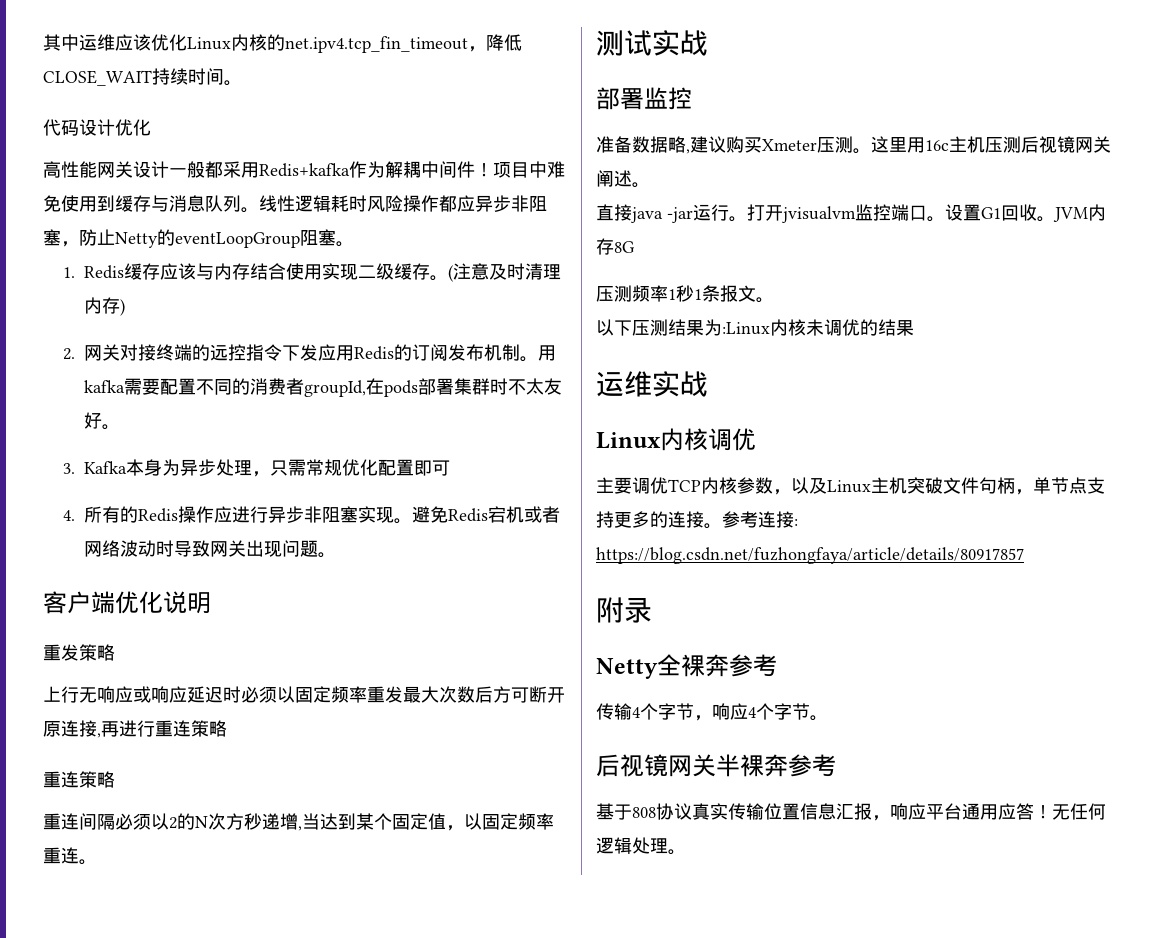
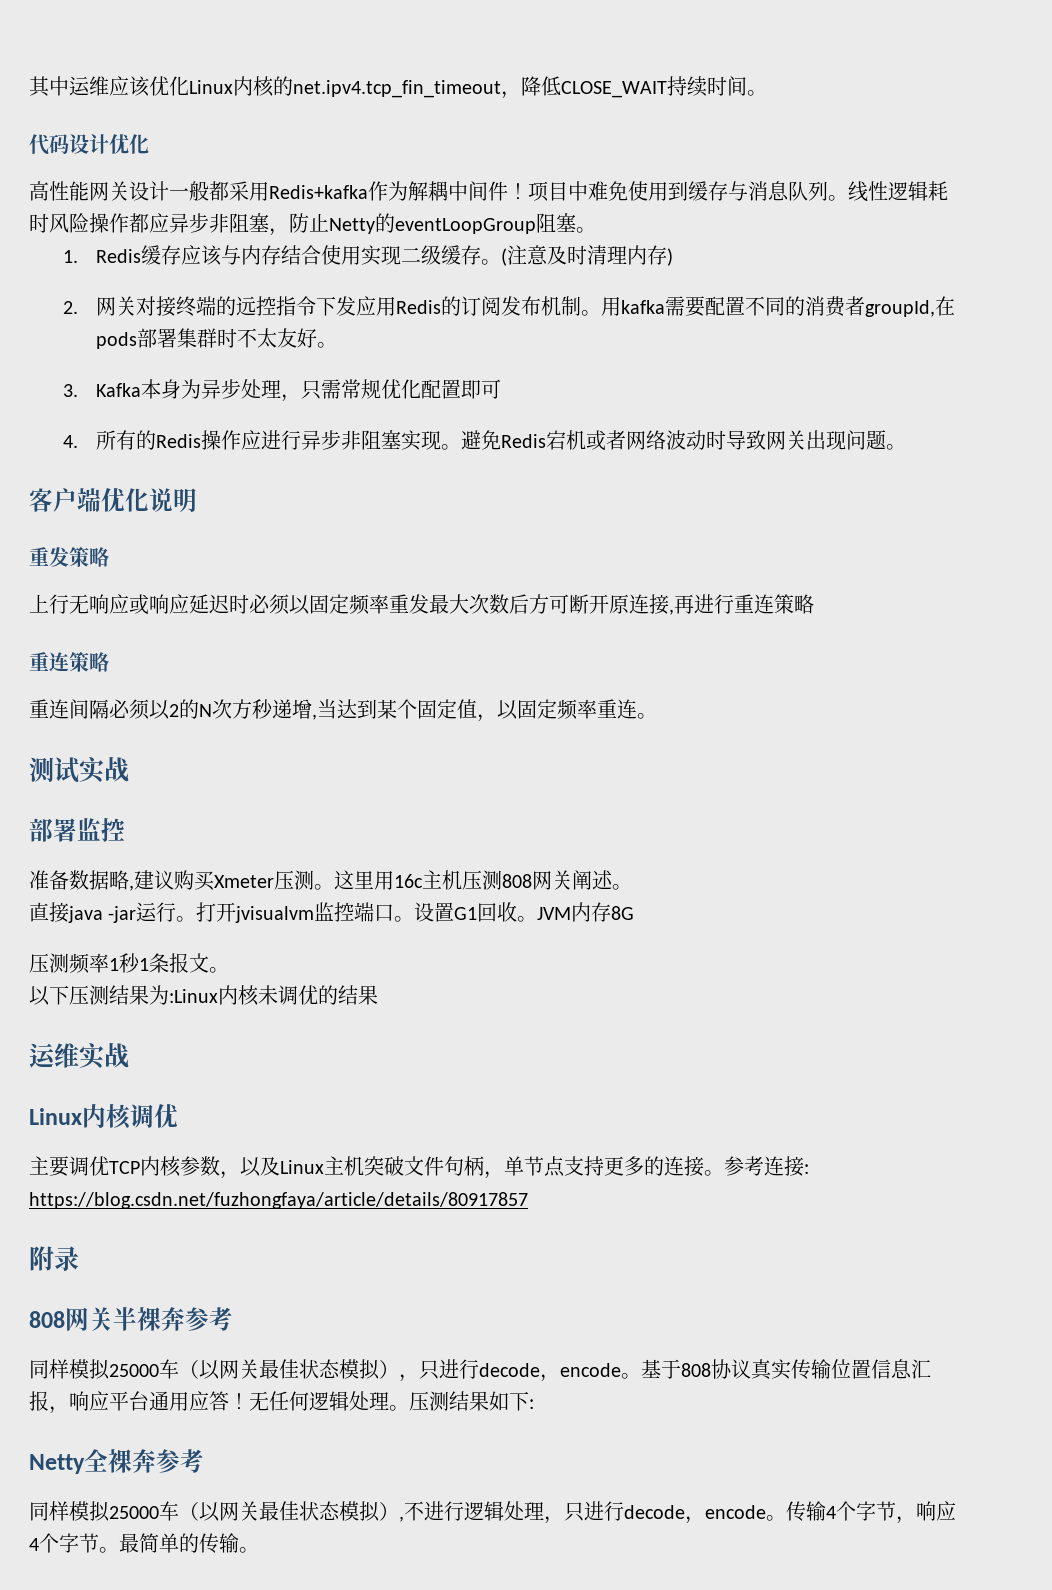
- 这里用16c主机压测后视镜网关阐述。
+ 这里用16c主机压测808网关阐述。
- Netty全裸奔参考
- 传输4个字节，响应4个字节。
- 后视镜网关半裸奔参考
- 基于808协议真实传输位置信息汇报，响应平台通用应答！
+ 808网关半裸奔参考
+ 同样模拟25000车（以网关最佳状态模拟），只进行decode，encode。基于808协议真实传输位置信息汇报，响应平台通用应答！
+ 压测结果如下:
+ Netty全裸奔参考
+ 同样模拟25000车（以网关最佳状态模拟）,不进行逻辑处理，只进行decode，encode。传输4个字节，响应4个字节。最简单的传输。

